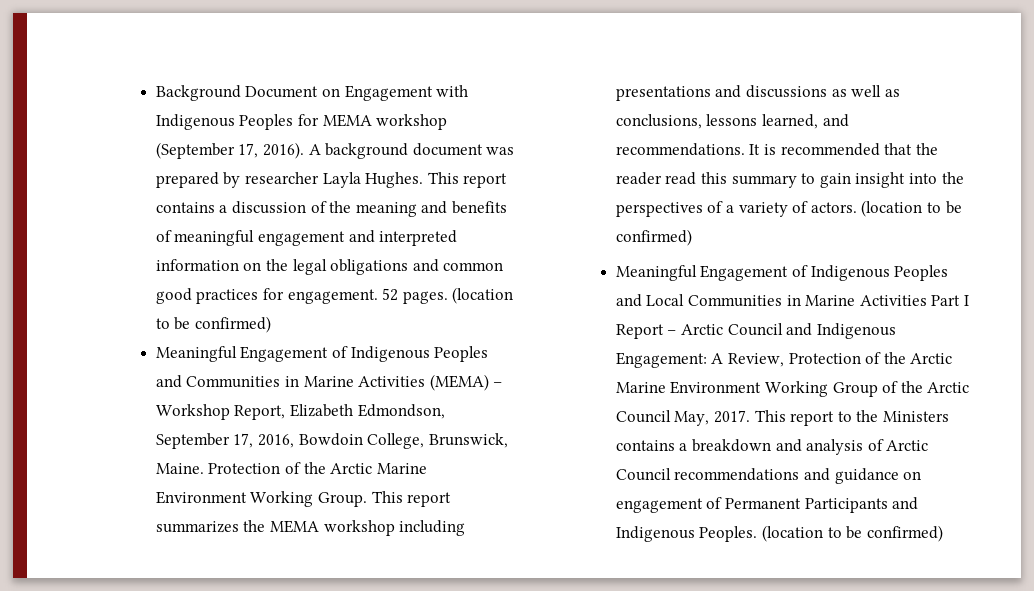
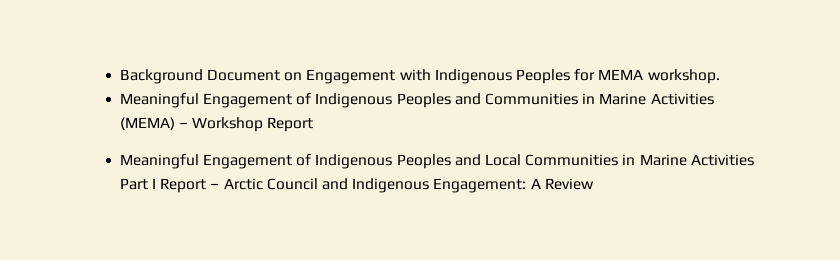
- Background Document on Engagement with Indigenous Peoples for MEMA workshop (September 17, 2016). A background document was prepared by researcher Layla Hughes. This report contains a discussion of the meaning and benefits of meaningful engagement and interpreted information on the legal obligations and common good practices for engagement. 52 pages. (location to be confirmed)
+ Background Document on Engagement with Indigenous Peoples for MEMA workshop.
- Meaningful Engagement of Indigenous Peoples and Communities in Marine Activities (MEMA) – Workshop Report, Elizabeth Edmondson, September 17, 2016, Bowdoin College, Brunswick, Maine. Protection of the Arctic Marine Environment Working Group. This report summarizes the MEMA workshop including presentations and discussions as well as conclusions, lessons learned, and recommendations. It is recommended that the reader read this summary to gain insight into the perspectives of a variety of actors. (location to be confirmed)
+ Meaningful Engagement of Indigenous Peoples and Communities in Marine Activities (MEMA) – Workshop Report
- Meaningful Engagement of Indigenous Peoples and Local Communities in Marine Activities Part I Report – Arctic Council and Indigenous Engagement: A Review, Protection of the Arctic Marine Environment Working Group of the Arctic Council May, 2017. This report to the Ministers contains a breakdown and analysis of Arctic Council recommendations and guidance on engagement of Permanent Participants and Indigenous Peoples. (location to be confirmed)
+ Meaningful Engagement of Indigenous Peoples and Local Communities in Marine Activities Part I Report – Arctic Council and Indigenous Engagement: A Review

